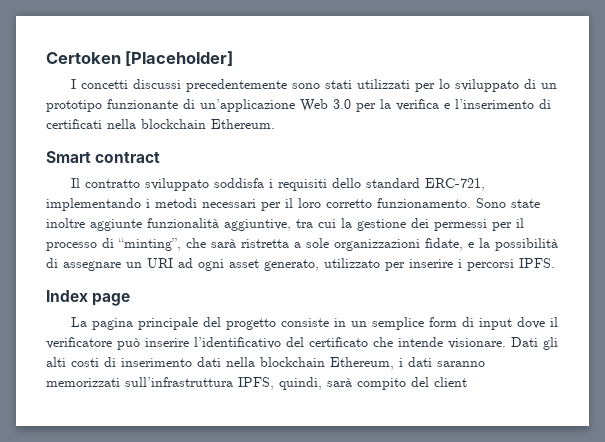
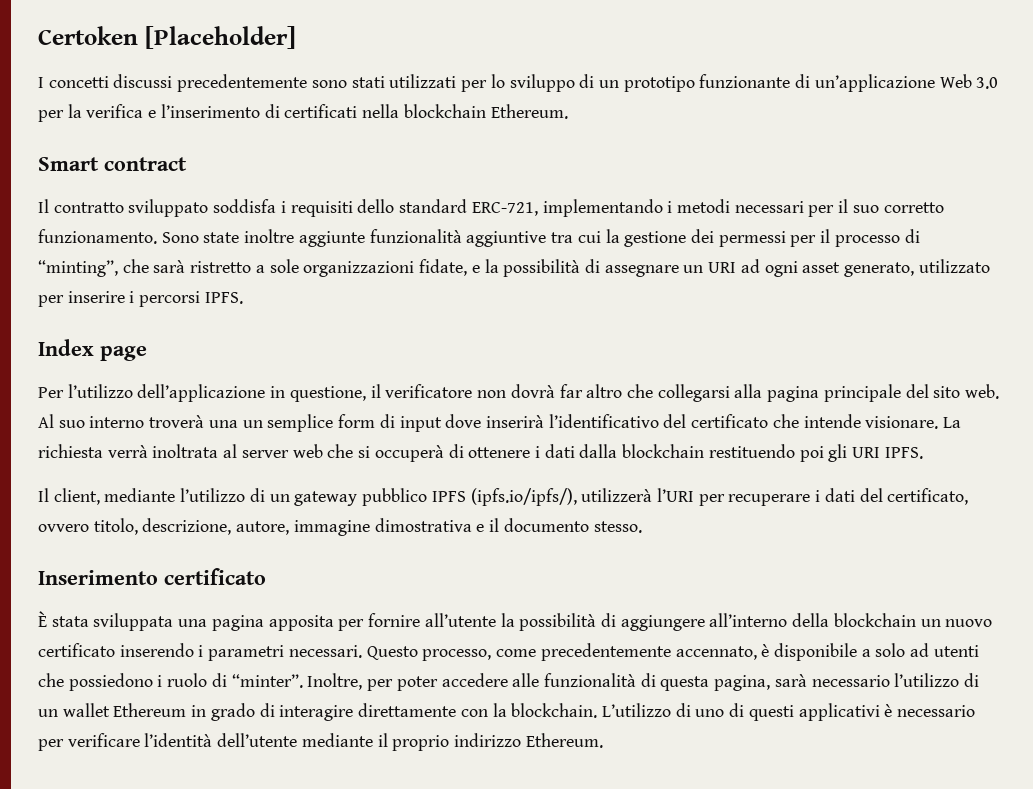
- I concetti discussi precedentemente sono stati utilizzati per lo sviluppato di un prototipo funzionante di un’applicazione Web 3.0 per la verifica e l’inserimento di certificati nella blockchain Ethereum.
+ I concetti discussi precedentemente sono stati utilizzati per lo sviluppo di un prototipo funzionante di un’applicazione Web 3.0 per la verifica e l’inserimento di certificati nella blockchain Ethereum.
- Il contratto sviluppato soddisfa i requisiti dello standard ERC-721, implementando i metodi necessari per il loro corretto funzionamento.
+ Il contratto sviluppato soddisfa i requisiti dello standard ERC-721, implementando i metodi necessari per il suo corretto funzionamento.
- Sono state inoltre aggiunte funzionalità aggiuntive, tra cui la gestione dei permessi per il processo di “minting”, che sarà ristretta a sole organizzazioni fidate, e la possibilità di assegnare un URI ad ogni asset generato, utilizzato per inserire i percorsi IPFS.
+ Sono state inoltre aggiunte funzionalità aggiuntive tra cui la gestione dei permessi per il processo di “minting”, che sarà ristretto a sole organizzazioni fidate, e la possibilità di assegnare un URI ad ogni asset generato, utilizzato per inserire i percorsi IPFS.
- La pagina principale del progetto consiste in un semplice form di input dove il verificatore può inserire l’identificativo del certificato che intende visionare.
+ Per l’utilizzo dell’applicazione in questione, il verificatore non dovrà far altro che collegarsi alla pagina principale del sito web. Al suo interno troverà una un semplice form di input dove inserirà l’identificativo del certificato che intende visionare.
- Dati gli alti costi di inserimento dati nella blockchain Ethereum, i dati saranno memorizzati sull’infrastruttura IPFS, quindi, sarà compito del client
+ La richiesta verrà inoltrata al server web che si occuperà di ottenere i dati dalla blockchain restituendo poi gli URI IPFS.
+ Il client, mediante l’utilizzo di un gateway pubblico IPFS (ipfs.io/ipfs/), utilizzerà l’URI per recuperare i dati del certificato, ovvero titolo, descrizione, autore, immagine dimostrativa e il documento stesso.
+ Inserimento certificato
+ È stata sviluppata una pagina apposita per fornire all’utente la possibilità di aggiungere all’interno della blockchain un nuovo certificato inserendo i parametri necessari. Questo processo, come precedentemente accennato, è disponibile a solo ad utenti che possiedono i ruolo di “minter”. Inoltre, per poter accedere alle funzionalità di questa pagina, sarà necessario l’utilizzo di un wallet Ethereum in grado di interagire direttamente con la blockchain. L’utilizzo di uno di questi applicativi è necessario per verificare l’identità dell’utente mediante il proprio indirizzo Ethereum.

